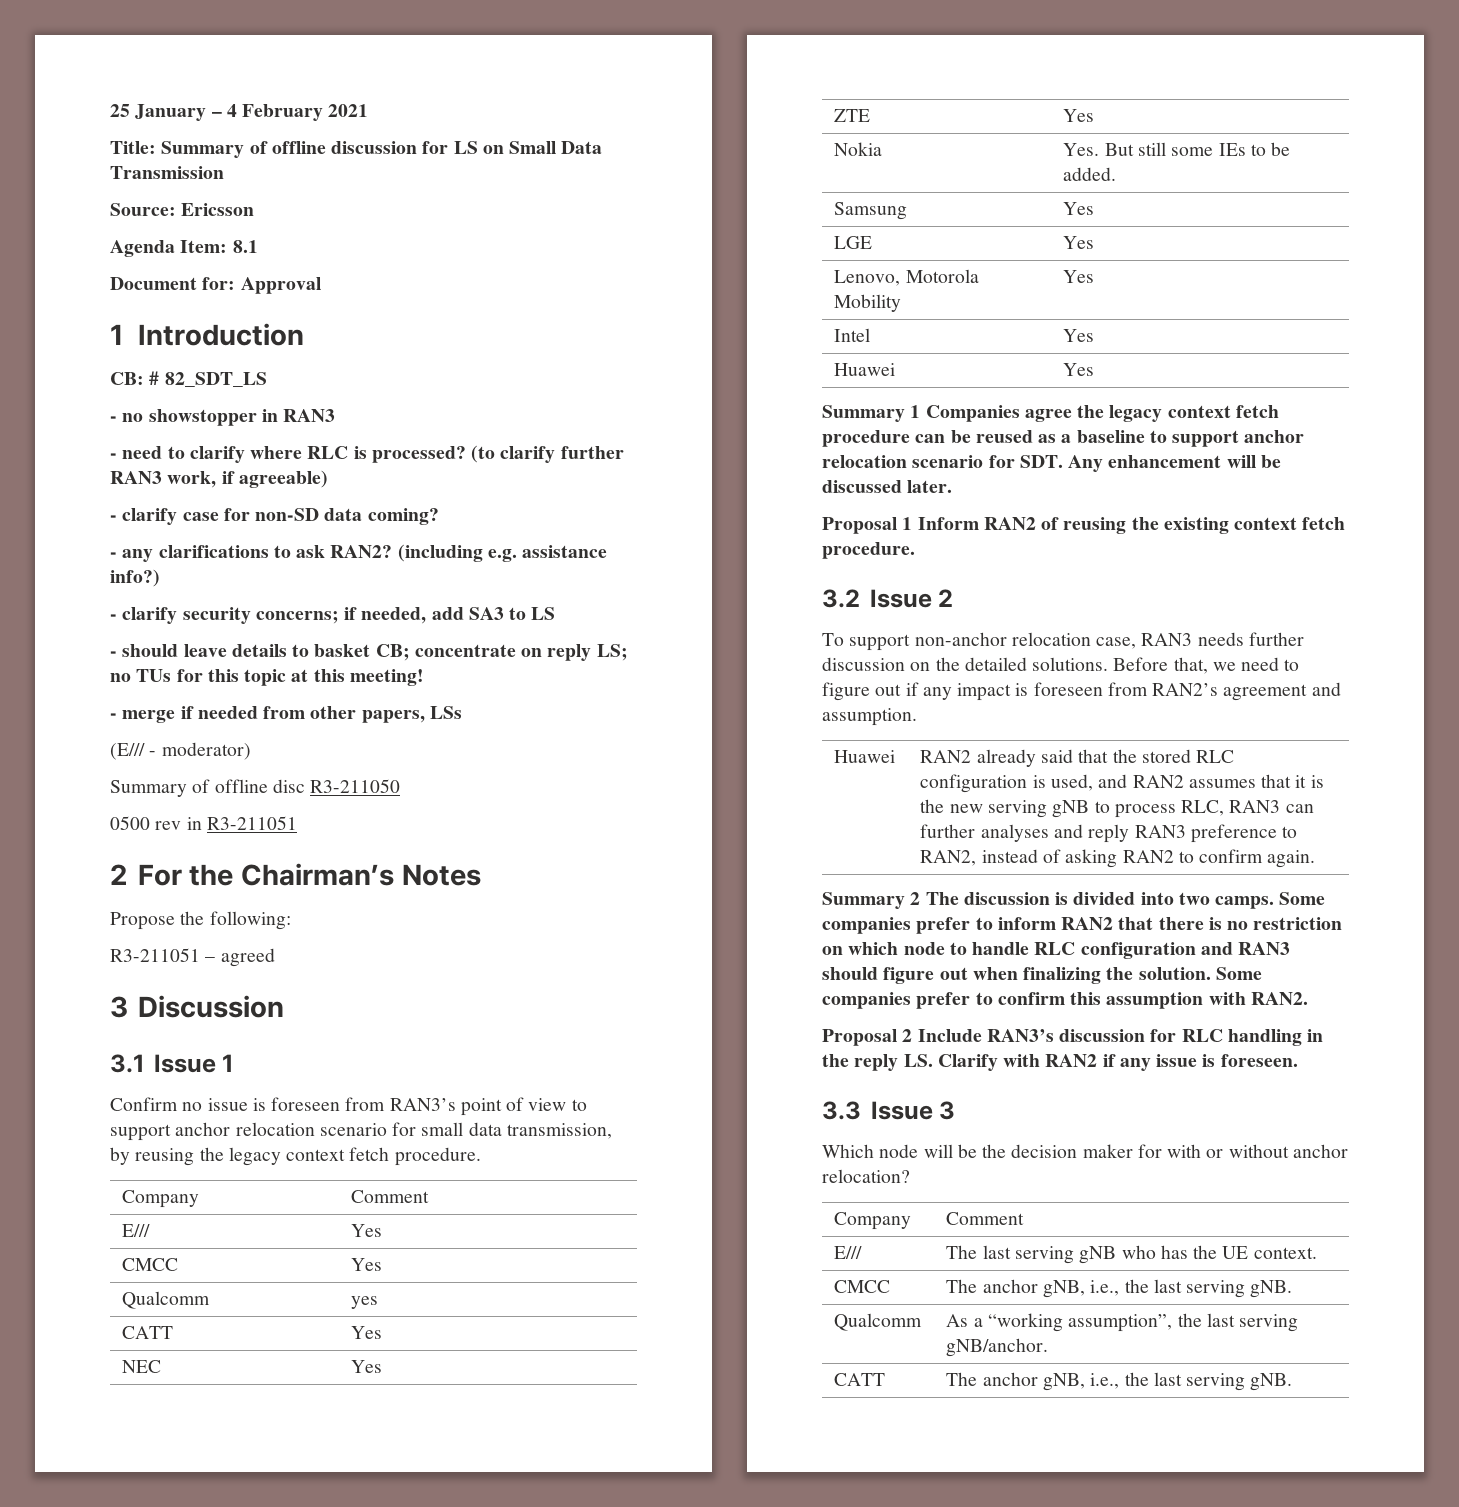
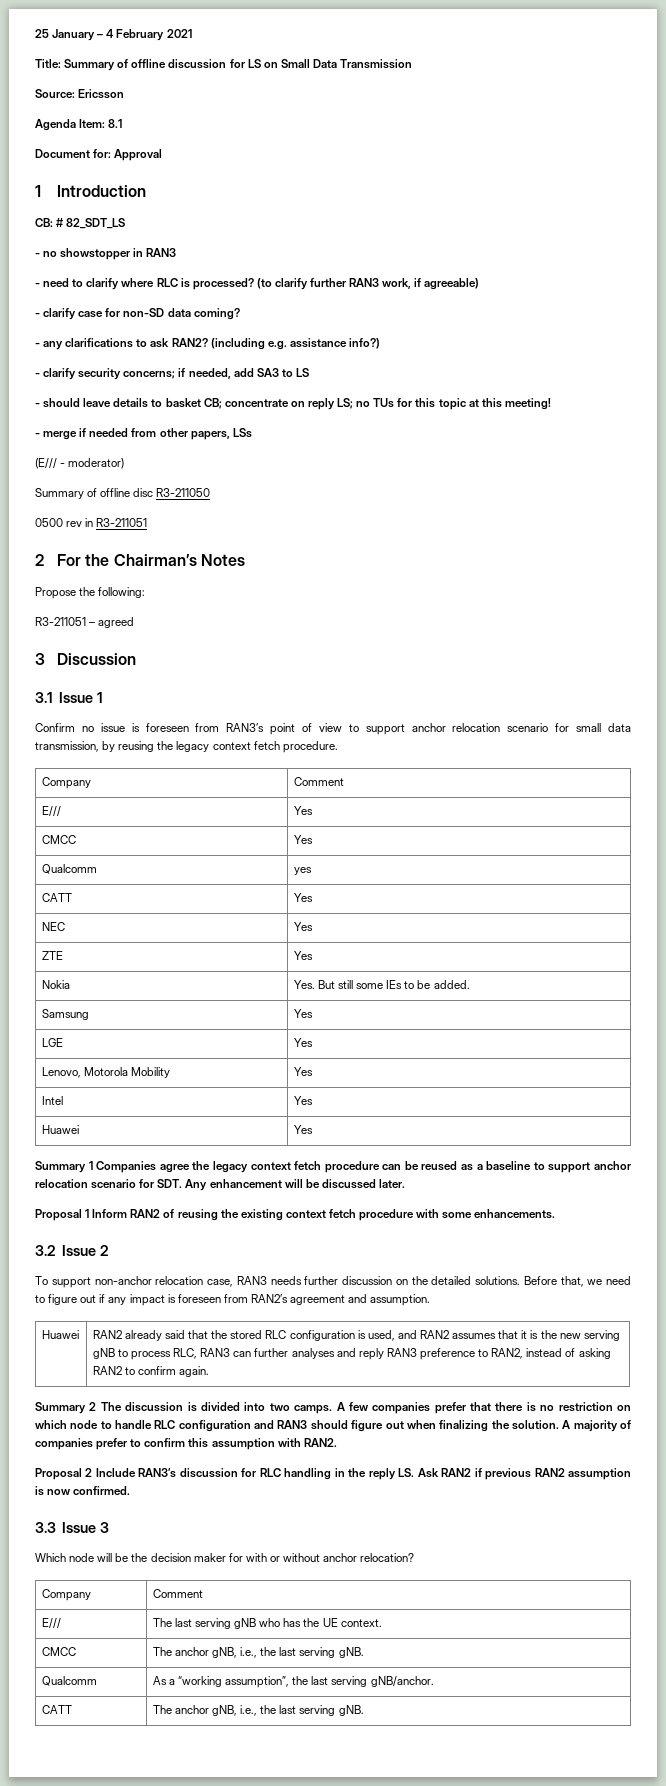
- Proposal 1 Inform RAN2 of reusing the existing context fetch procedure.
+ Proposal 1 Inform RAN2 of reusing the existing context fetch procedure with some enhancements.
- Some companies prefer to inform RAN2 that there is no restriction on which node to handle RLC configuration and RAN3 should figure out when finalizing the solution.
+ A few companies prefer that there is no restriction on which node to handle RLC configuration and RAN3 should figure out when finalizing the solution.
- Some companies prefer to confirm this assumption with RAN2.
+ A majority of companies prefer to confirm this assumption with RAN2.
- Proposal 2 Include RAN3’s discussion for RLC handling in the reply LS. Clarify with RAN2 if any issue is foreseen.
+ Proposal 2 Include RAN3’s discussion for RLC handling in the reply LS. Ask RAN2 if previous RAN2 assumption is now confirmed.

